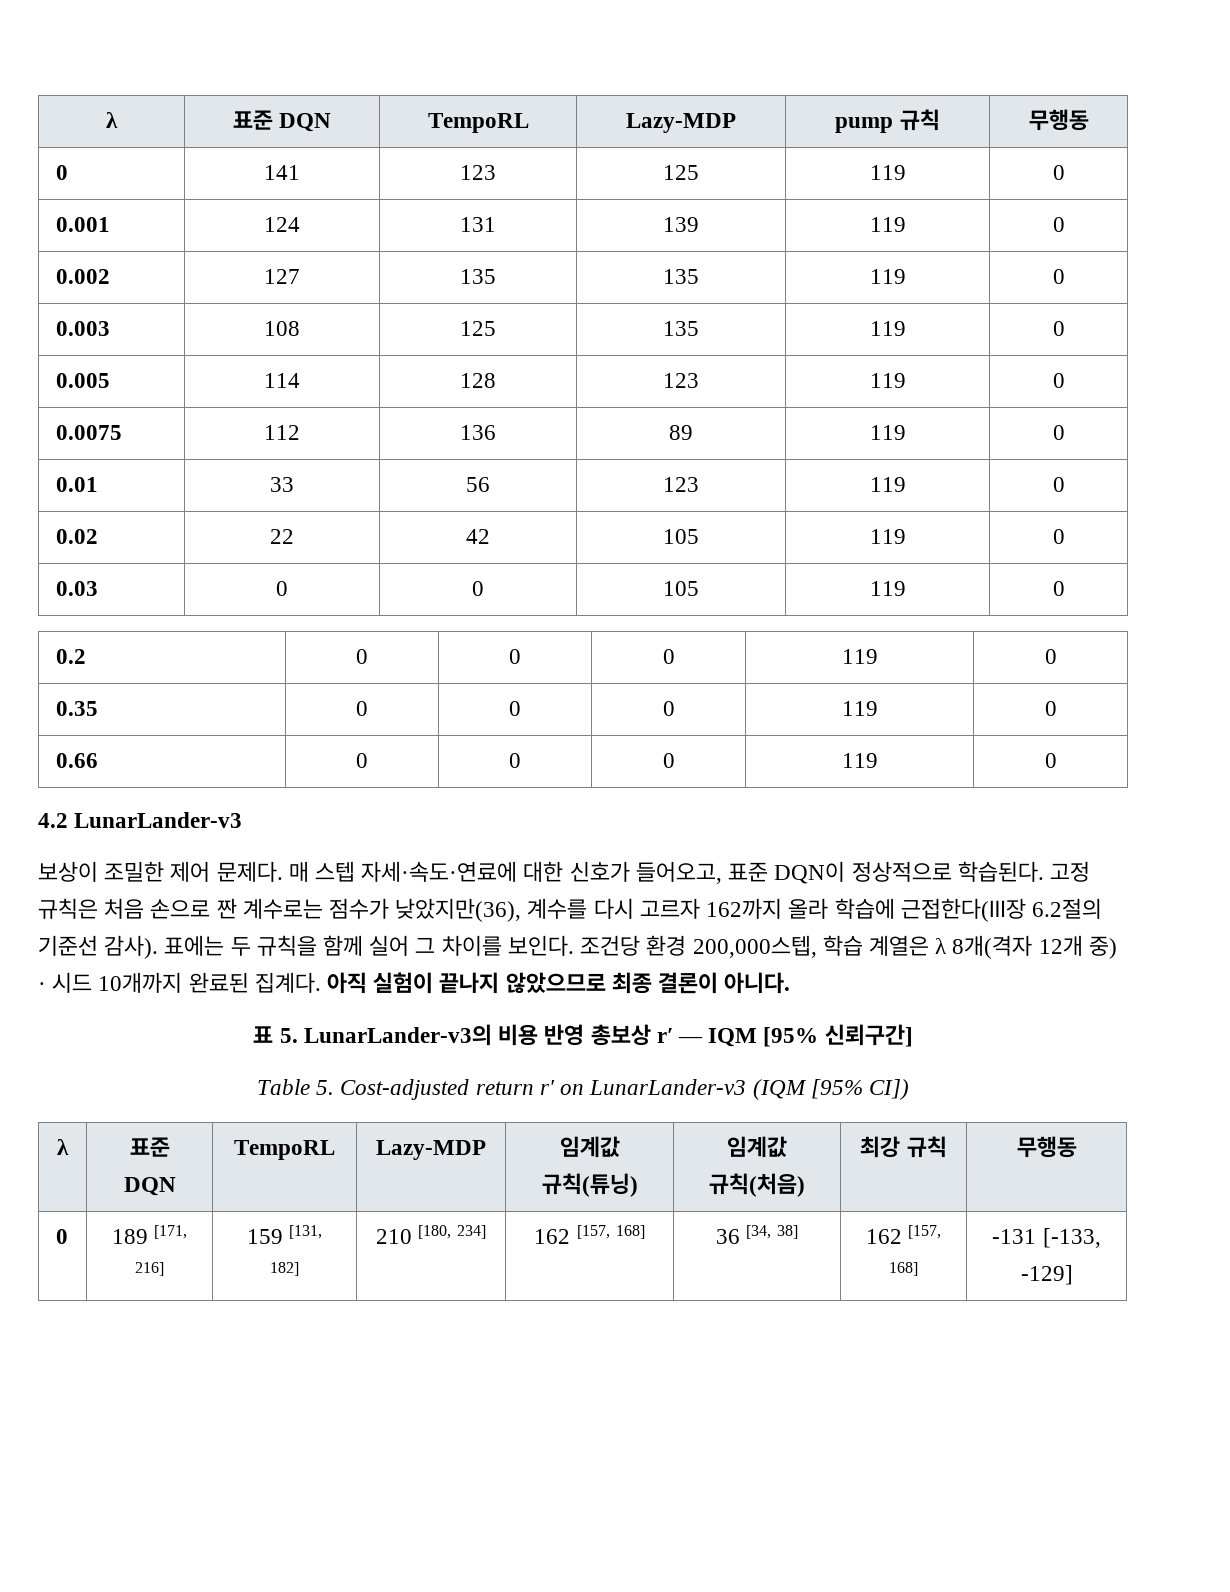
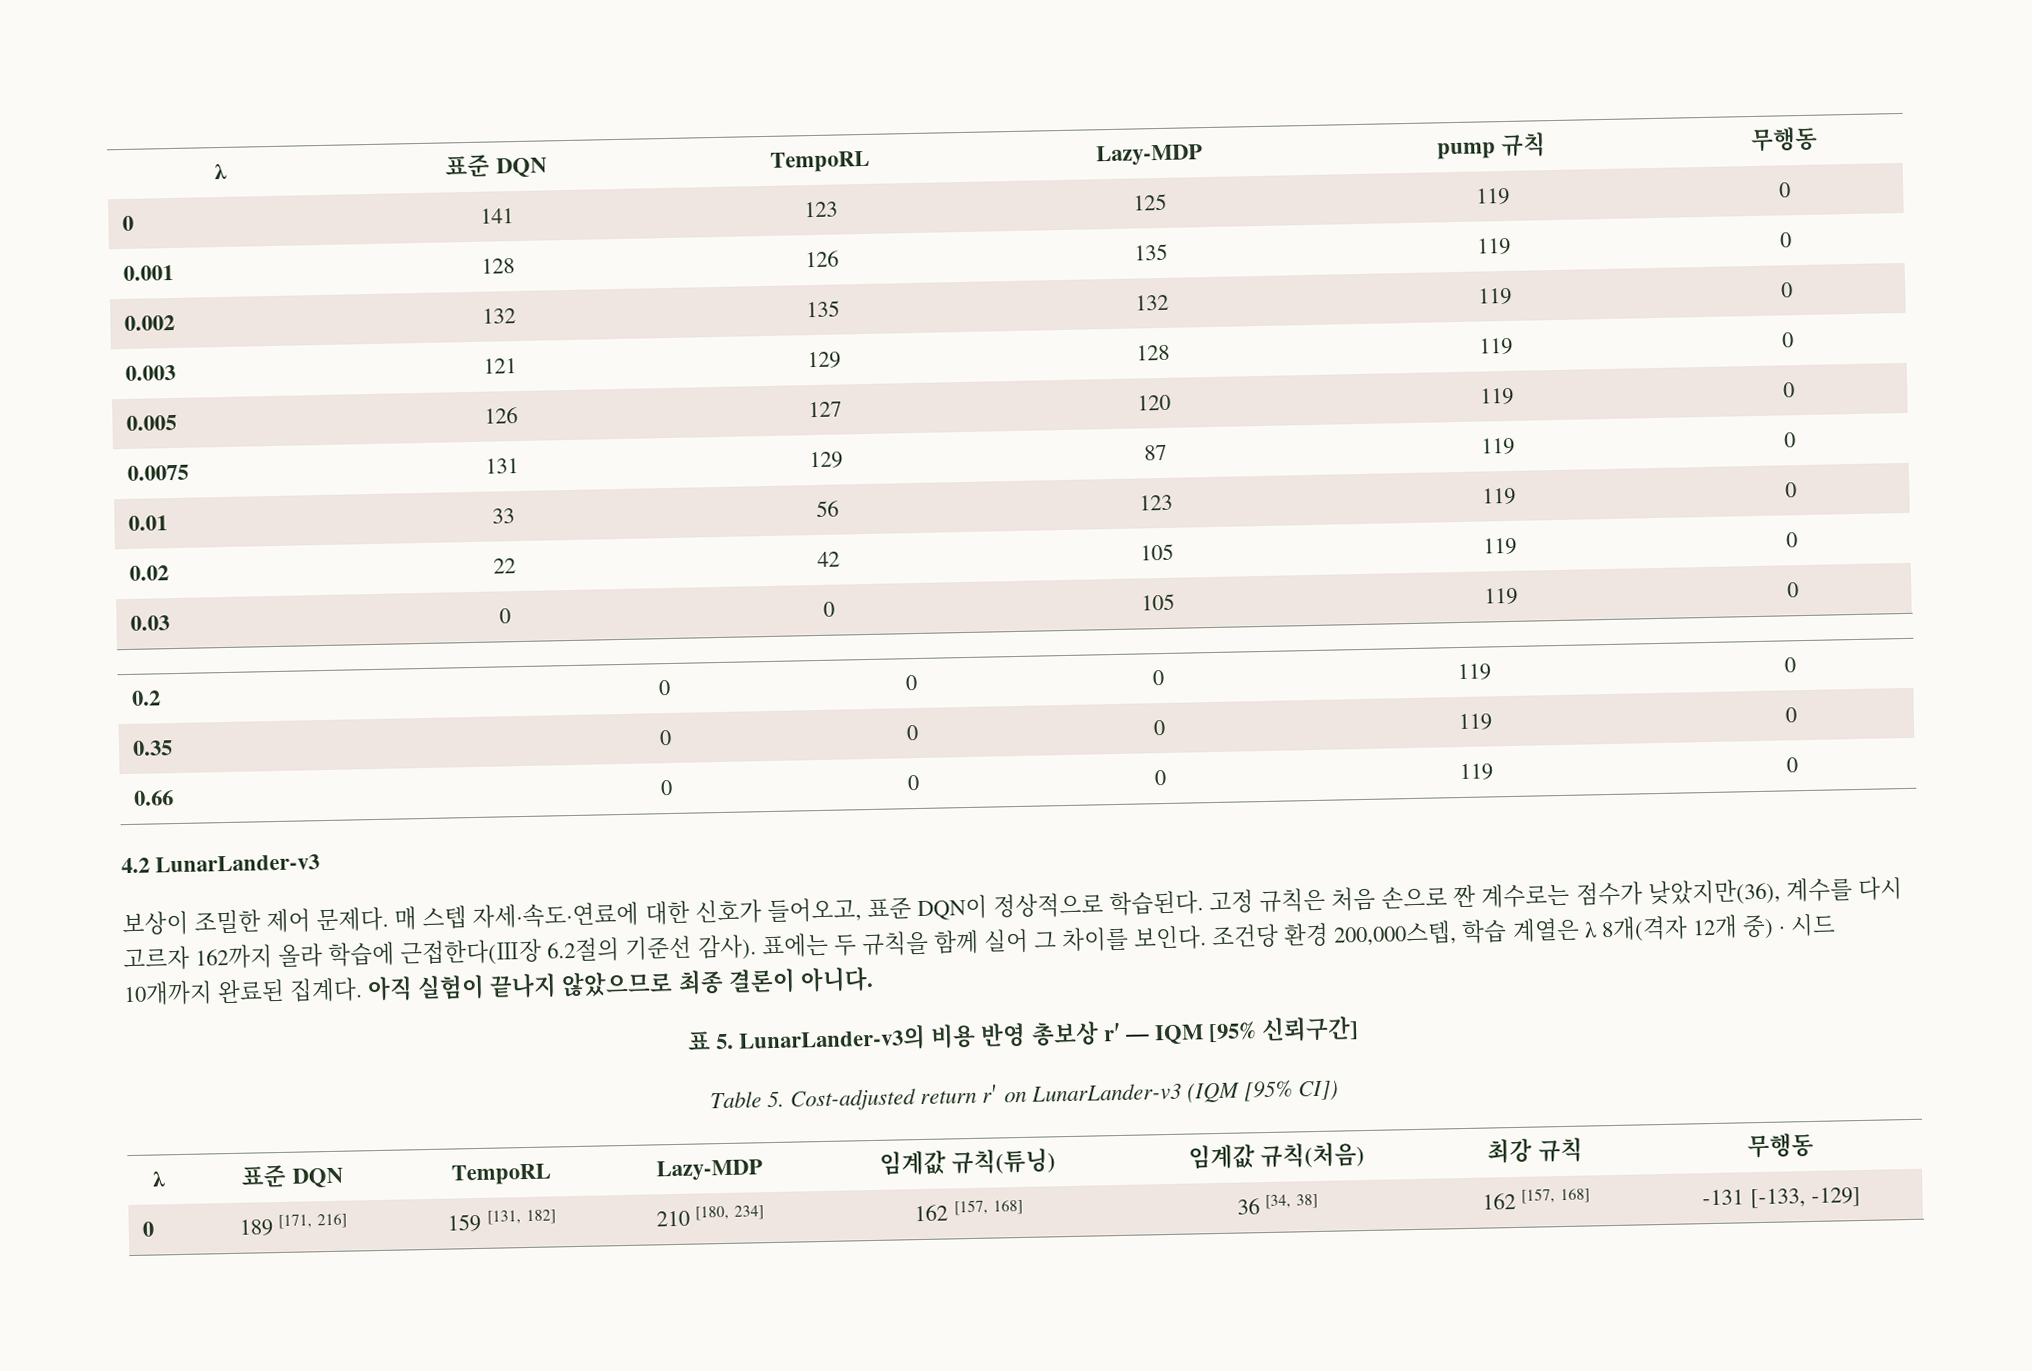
- 0.001 | 124 | 131 | 139 | 119 | 0
+ 0.001 | 128 | 126 | 135 | 119 | 0
- 0.002 | 127 | 135 | 135 | 119 | 0
+ 0.002 | 132 | 135 | 132 | 119 | 0
- 0.003 | 108 | 125 | 135 | 119 | 0
+ 0.003 | 121 | 129 | 128 | 119 | 0
- 0.005 | 114 | 128 | 123 | 119 | 0
+ 0.005 | 126 | 127 | 120 | 119 | 0
- 0.0075 | 112 | 136 | 89 | 119 | 0
+ 0.0075 | 131 | 129 | 87 | 119 | 0

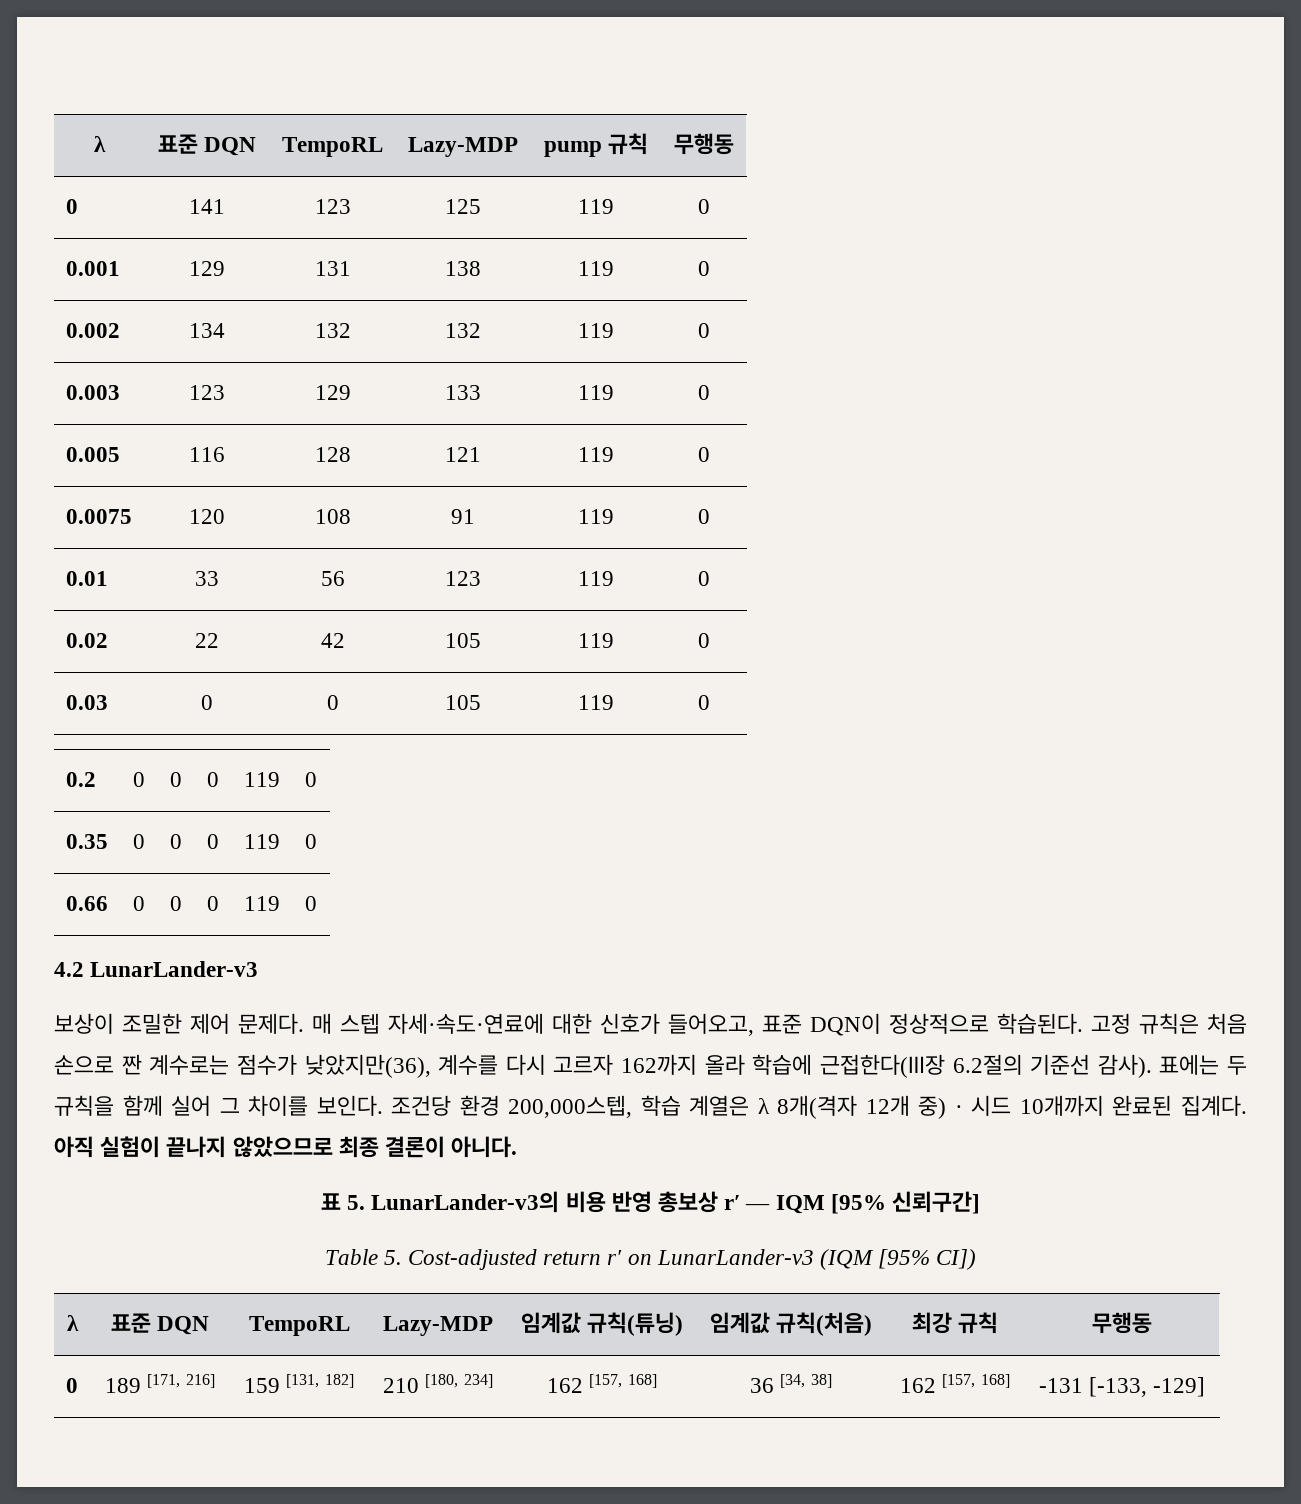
- 0.001 | 128 | 126 | 135 | 119 | 0
+ 0.001 | 129 | 131 | 138 | 119 | 0
- 0.002 | 132 | 135 | 132 | 119 | 0
+ 0.002 | 134 | 132 | 132 | 119 | 0
- 0.003 | 121 | 129 | 128 | 119 | 0
+ 0.003 | 123 | 129 | 133 | 119 | 0
- 0.005 | 126 | 127 | 120 | 119 | 0
+ 0.005 | 116 | 128 | 121 | 119 | 0
- 0.0075 | 131 | 129 | 87 | 119 | 0
+ 0.0075 | 120 | 108 | 91 | 119 | 0

